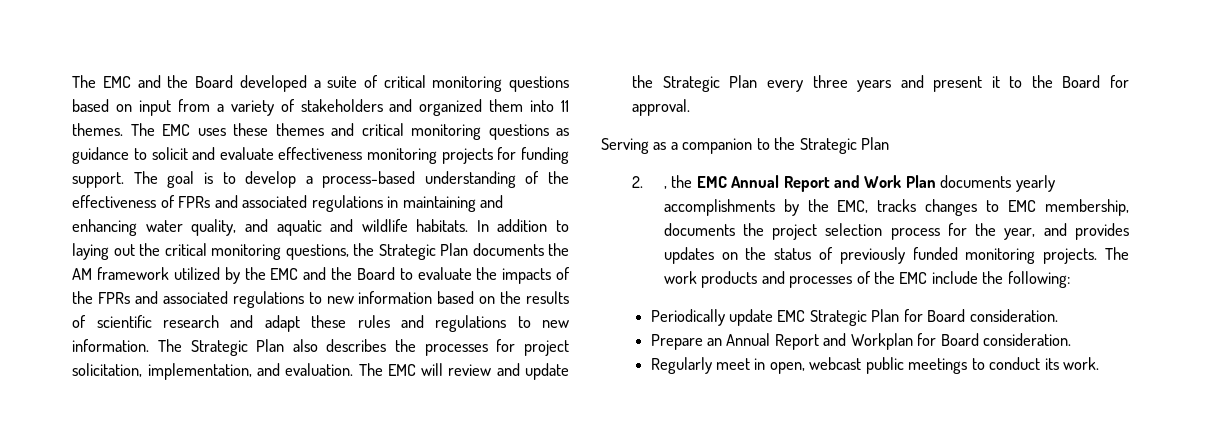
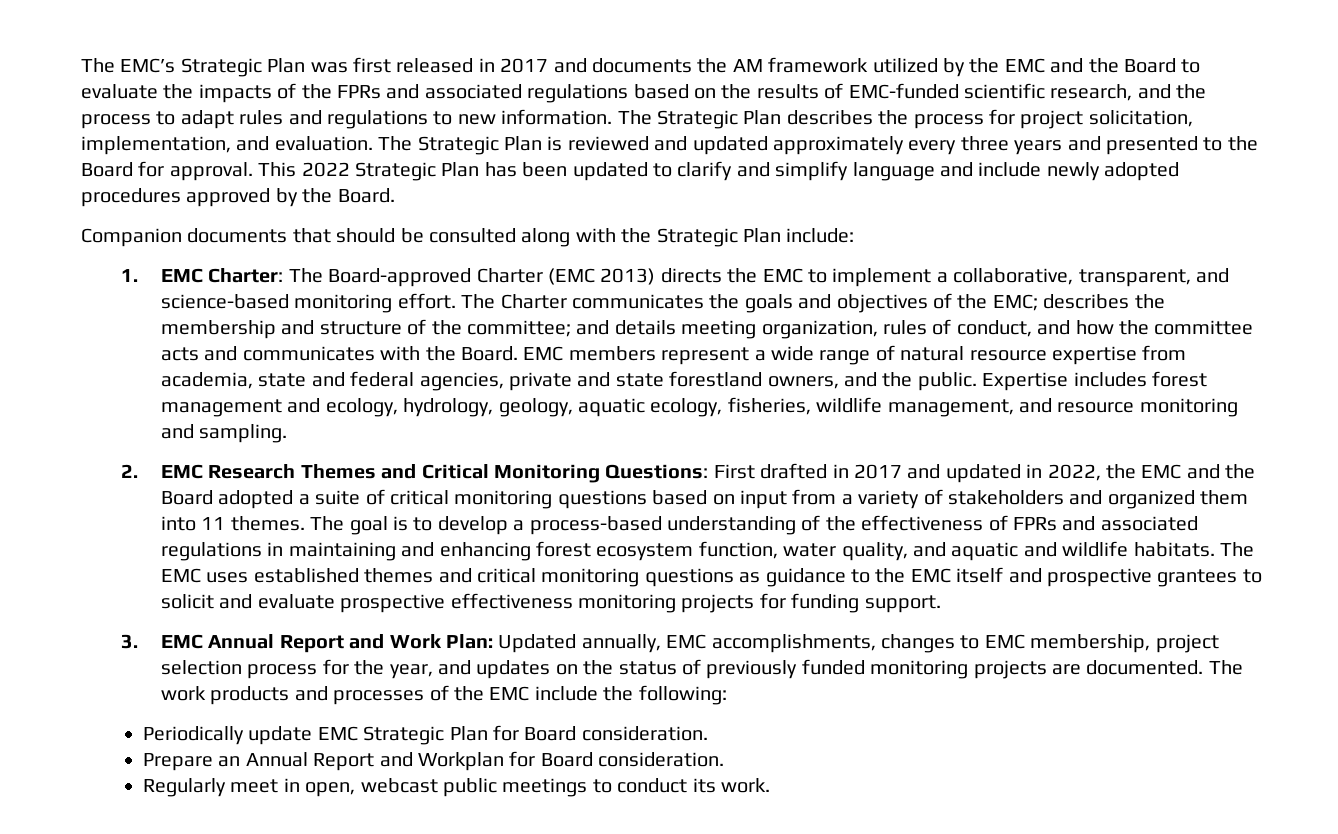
- The EMC and the Board developed a suite of critical monitoring questions based on input from a variety of stakeholders and organized them into 11 themes.
+ The EMC’s Strategic Plan was first released in 2017 and documents the AM framework utilized by the EMC and the Board to evaluate the impacts of the FPRs and associated regulations based on the results of EMC-funded scientific research, and the process to adapt rules and regulations to new information. The Strategic Plan describes the process for project solicitation, implementation, and evaluation. The Strategic Plan is reviewed and updated approximately every three years and presented to the Board for approval. This 2022 Strategic Plan has been updated to clarify and simplify language and include newly adopted procedures approved by the Board.
+ Companion documents that should be consulted along with the Strategic Plan include:
+ 1. EMC Charter: The Board-approved Charter (EMC 2013) directs the EMC to implement a collaborative, transparent, and science-based monitoring effort. The Charter communicates the goals and objectives of the EMC; describes the membership and structure of the committee; and details meeting organization, rules of conduct, and how the committee acts and communicates with the Board. EMC members represent a wide range of natural resource expertise from academia, state and federal agencies, private and state forestland owners, and the public. Expertise includes forest management and ecology, hydrology, geology, aquatic ecology, fisheries, wildlife management, and resource monitoring and sampling.
+ 2. EMC Research Themes and Critical Monitoring Questions: First drafted in 2017 and updated in 2022, the EMC and the Board adopted a suite of critical monitoring questions based on input from a variety of stakeholders and organized them into 11 themes.
- The EMC uses these themes and critical monitoring questions as guidance to solicit and evaluate effectiveness monitoring projects for funding support. The goal is to develop a process-based understanding of the effectiveness of FPRs and associated regulations in maintaining and enhancing water quality, and aquatic and wildlife habitats.
+ The goal is to develop a process-based understanding of the effectiveness of FPRs and associated regulations in maintaining and enhancing forest ecosystem function, water quality, and aquatic and wildlife habitats.
- In addition to laying out the critical monitoring questions, the Strategic Plan documents the AM framework utilized by the EMC and the Board to evaluate the impacts of the FPRs and associated regulations to new information based on the results of scientific research and adapt these rules and regulations to new information. The Strategic Plan also describes the processes for project solicitation, implementation, and evaluation. The EMC will review and update the Strategic Plan every three years and present it to the Board for approval.
- Serving as a companion to the Strategic Plan
- 2. , the EMC Annual Report and Work Plan documents yearly accomplishments by the EMC, tracks changes to EMC membership, documents the project selection process for the year, and provides updates on the status of previously funded monitoring projects.
+ The EMC uses established themes and critical monitoring questions as guidance to the EMC itself and prospective grantees to solicit and evaluate prospective effectiveness monitoring projects for funding support.
+ 3. EMC Annual Report and Work Plan: Updated annually, EMC accomplishments, changes to EMC membership, project selection process for the year, and updates on the status of previously funded monitoring projects are documented.

